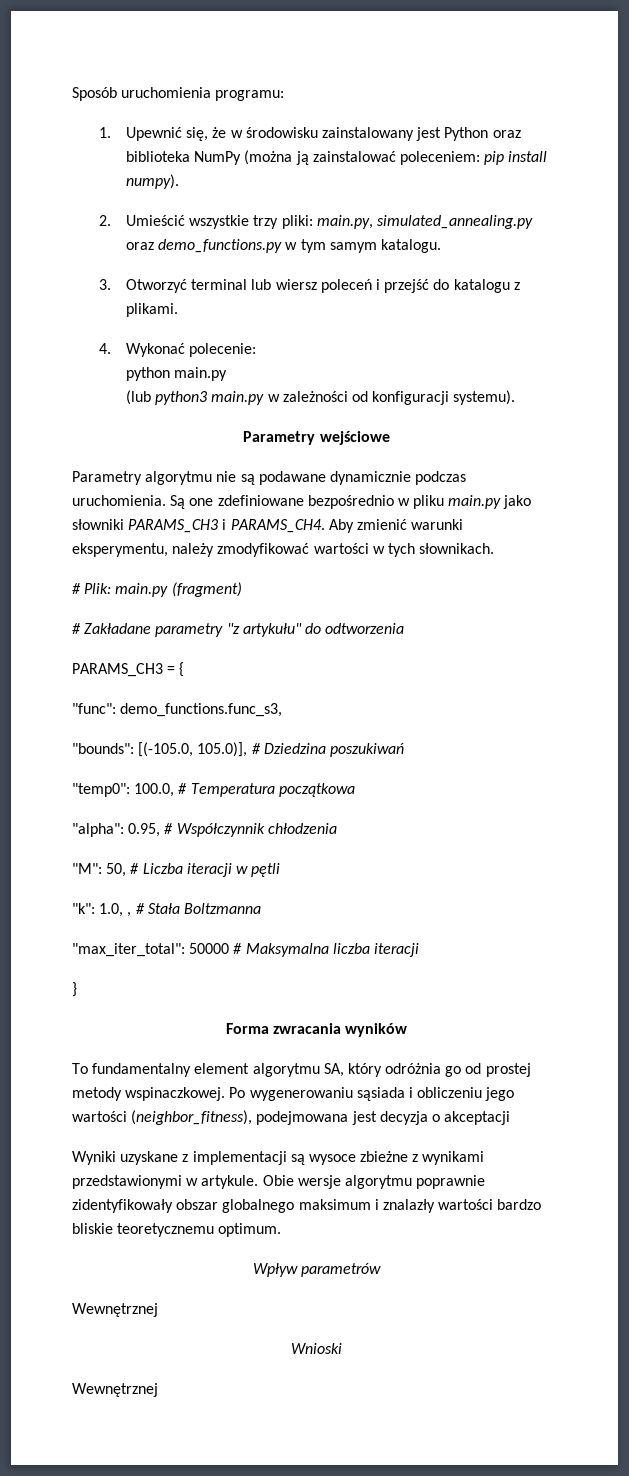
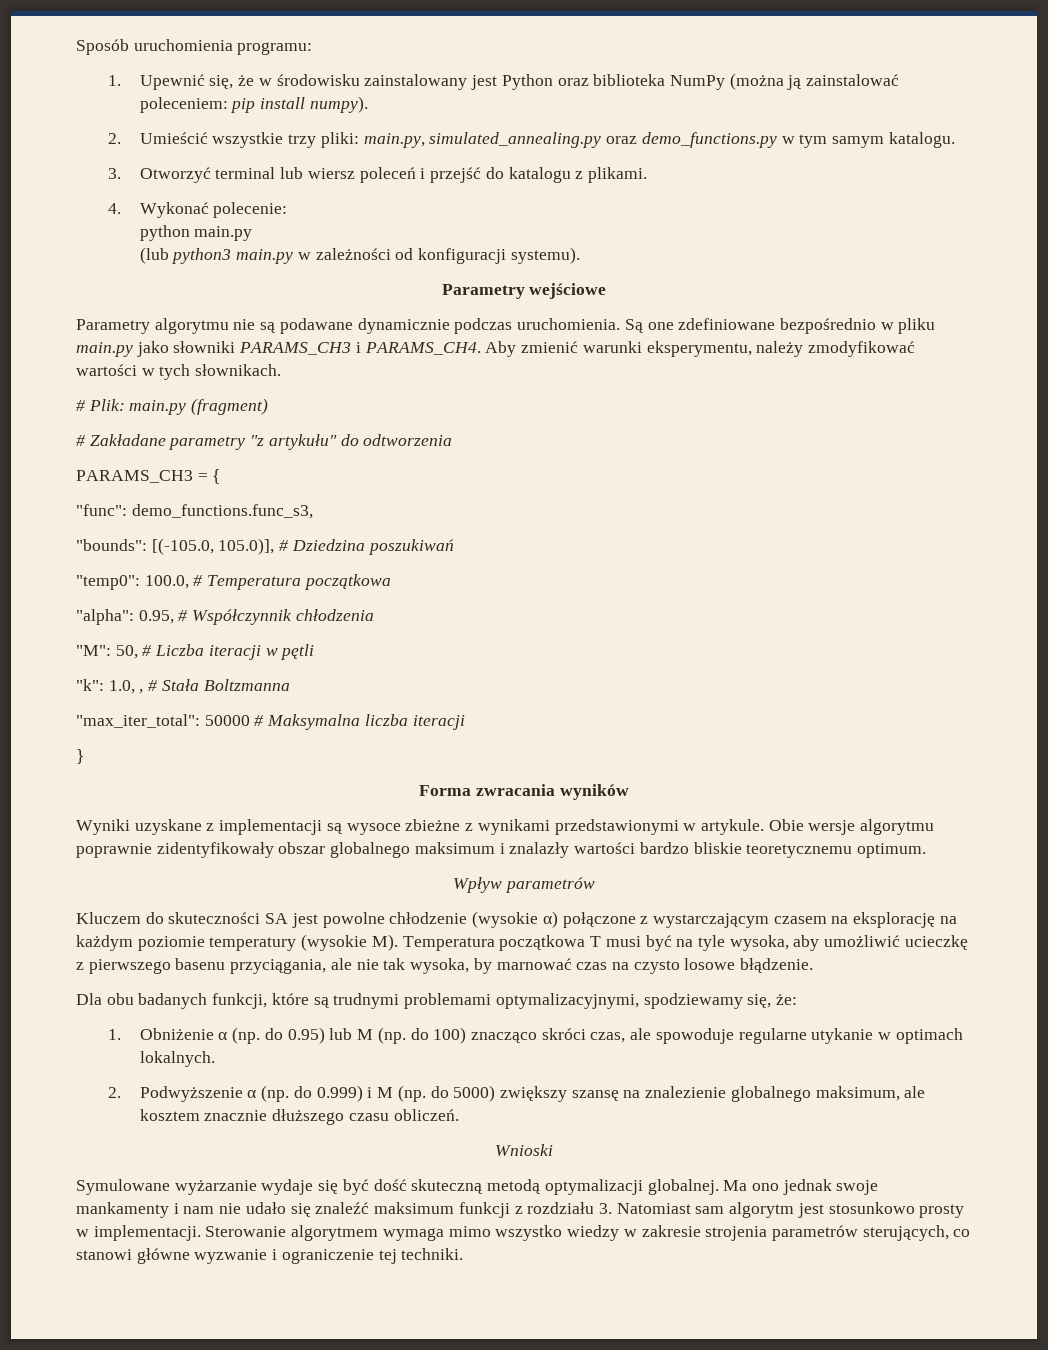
- To fundamentalny element algorytmu SA, który odróżnia go od prostej metody wspinaczkowej. Po wygenerowaniu sąsiada i obliczeniu jego wartości (neighbor_fitness), podejmowana jest decyzja o akceptacji
  Wpływ parametrów
- Wewnętrznej
+ Kluczem do skuteczności SA jest powolne chłodzenie (wysokie α) połączone z wystarczającym czasem na eksplorację na każdym poziomie temperatury (wysokie M). Temperatura początkowa T musi być na tyle wysoka, aby umożliwić ucieczkę z pierwszego basenu przyciągania, ale nie tak wysoka, by marnować czas na czysto losowe błądzenie.
+ Dla obu badanych funkcji, które są trudnymi problemami optymalizacyjnymi, spodziewamy się, że:
+ 1. Obniżenie α (np. do 0.95) lub M (np. do 100) znacząco skróci czas, ale spowoduje regularne utykanie w optimach lokalnych.
+ 2. Podwyższenie α (np. do 0.999) i M (np. do 5000) zwiększy szansę na znalezienie globalnego maksimum, ale kosztem znacznie dłuższego czasu obliczeń.
  Wnioski
- Wewnętrznej
+ Symulowane wyżarzanie wydaje się być dość skuteczną metodą optymalizacji globalnej. Ma ono jednak swoje mankamenty i nam nie udało się znaleźć maksimum funkcji z rozdziału 3. Natomiast sam algorytm jest stosunkowo prosty w implementacji. Sterowanie algorytmem wymaga mimo wszystko wiedzy w zakresie strojenia parametrów sterujących, co stanowi główne wyzwanie i ograniczenie tej techniki.

